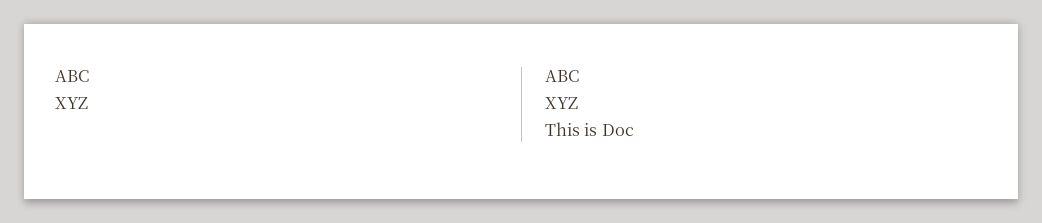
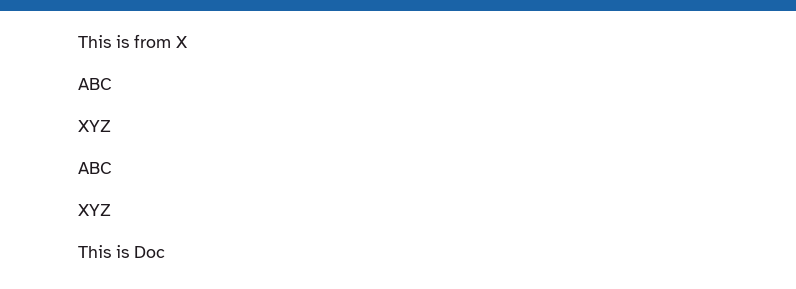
+ This is from X

